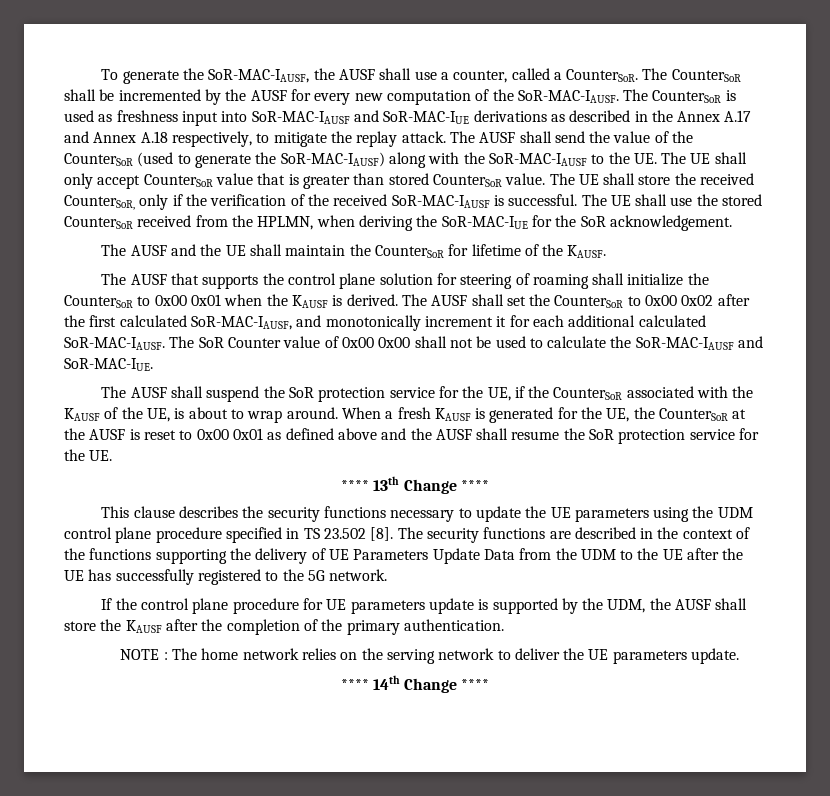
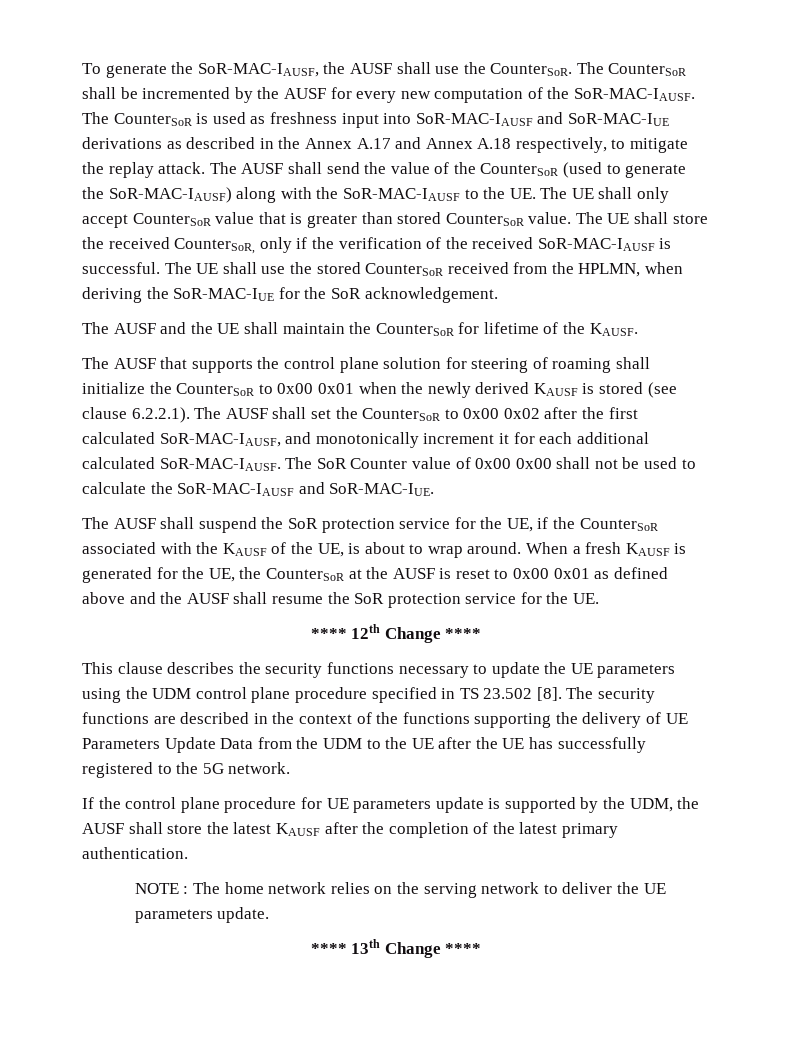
- To generate the SoR-MAC-IAUSF, the AUSF shall use a counter, called a CounterSoR.
+ To generate the SoR-MAC-IAUSF, the AUSF shall use the CounterSoR.
- The AUSF that supports the control plane solution for steering of roaming shall initialize the CounterSoR to 0x00 0x01 when the KAUSF is derived. The AUSF shall set the CounterSoR to 0x00 0x02 after the first calculated SoR-MAC-IAUSF, and monotonically increment it for each additional calculated SoR-MAC-IAUSF.
+ The AUSF that supports the control plane solution for steering of roaming shall initialize the CounterSoR to 0x00 0x01 when the newly derived KAUSF is stored (see clause 6.2.2.1). The AUSF shall set the CounterSoR to 0x00 0x02 after the first calculated SoR-MAC-IAUSF, and monotonically increment it for each additional calculated SoR-MAC-IAUSF.
- **** 13th Change ****
+ **** 12th Change ****
- If the control plane procedure for UE parameters update is supported by the UDM, the AUSF shall store the KAUSF after the completion of the primary authentication.
+ If the control plane procedure for UE parameters update is supported by the UDM, the AUSF shall store the latest KAUSF after the completion of the latest primary authentication.
- **** 14th Change ****
+ **** 13th Change ****

